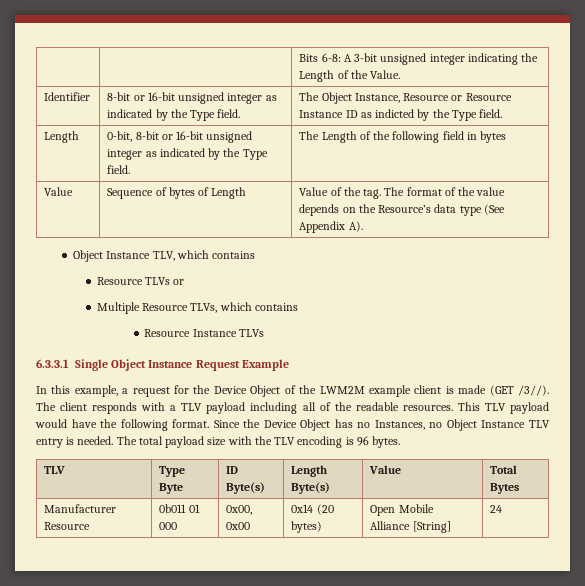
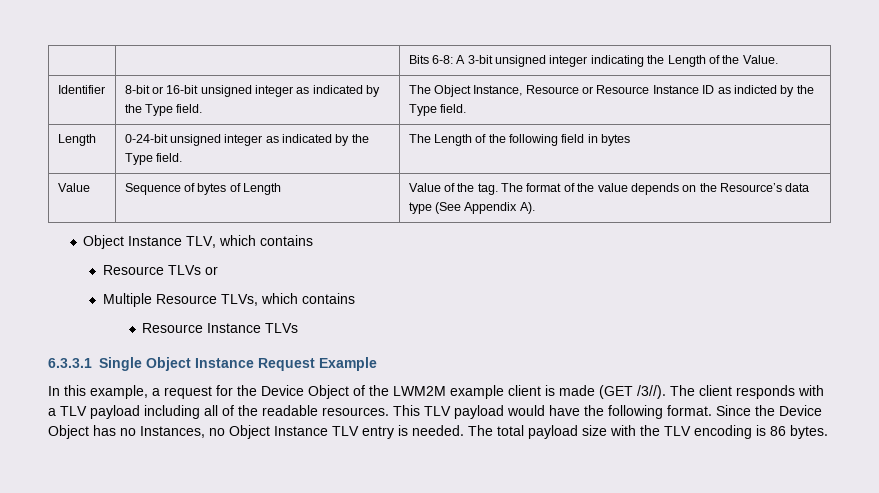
- Length | 0-bit, 8-bit or 16-bit unsigned integer as indicated by the Type field. | The Length of the following field in bytes
+ Length | 0-24-bit unsigned integer as indicated by the Type field. | The Length of the following field in bytes
- The total payload size with the TLV encoding is 96 bytes.
+ The total payload size with the TLV encoding is 86 bytes.
- TLV | Type Byte | ID Byte(s) | Length Byte(s) | Value | Total Bytes
- Manufacturer Resource | 0b011 01 000 | 0x00, 0x00 | 0x14 (20 bytes) | Open Mobile Alliance [String] | 24

